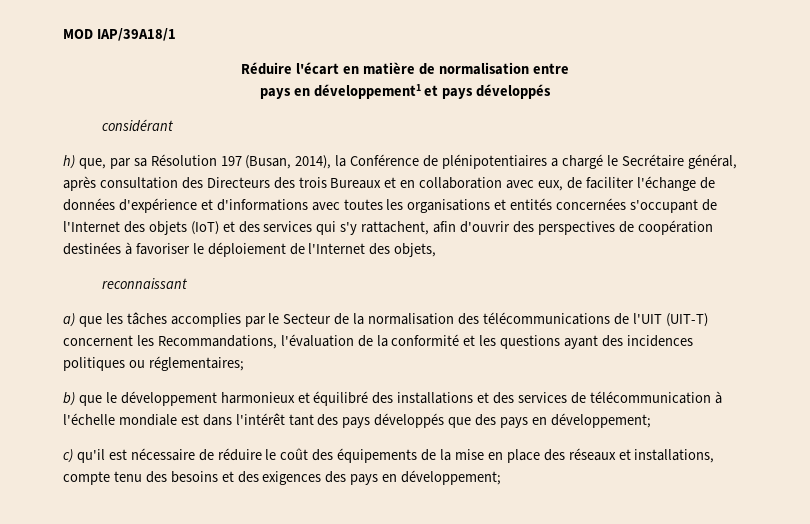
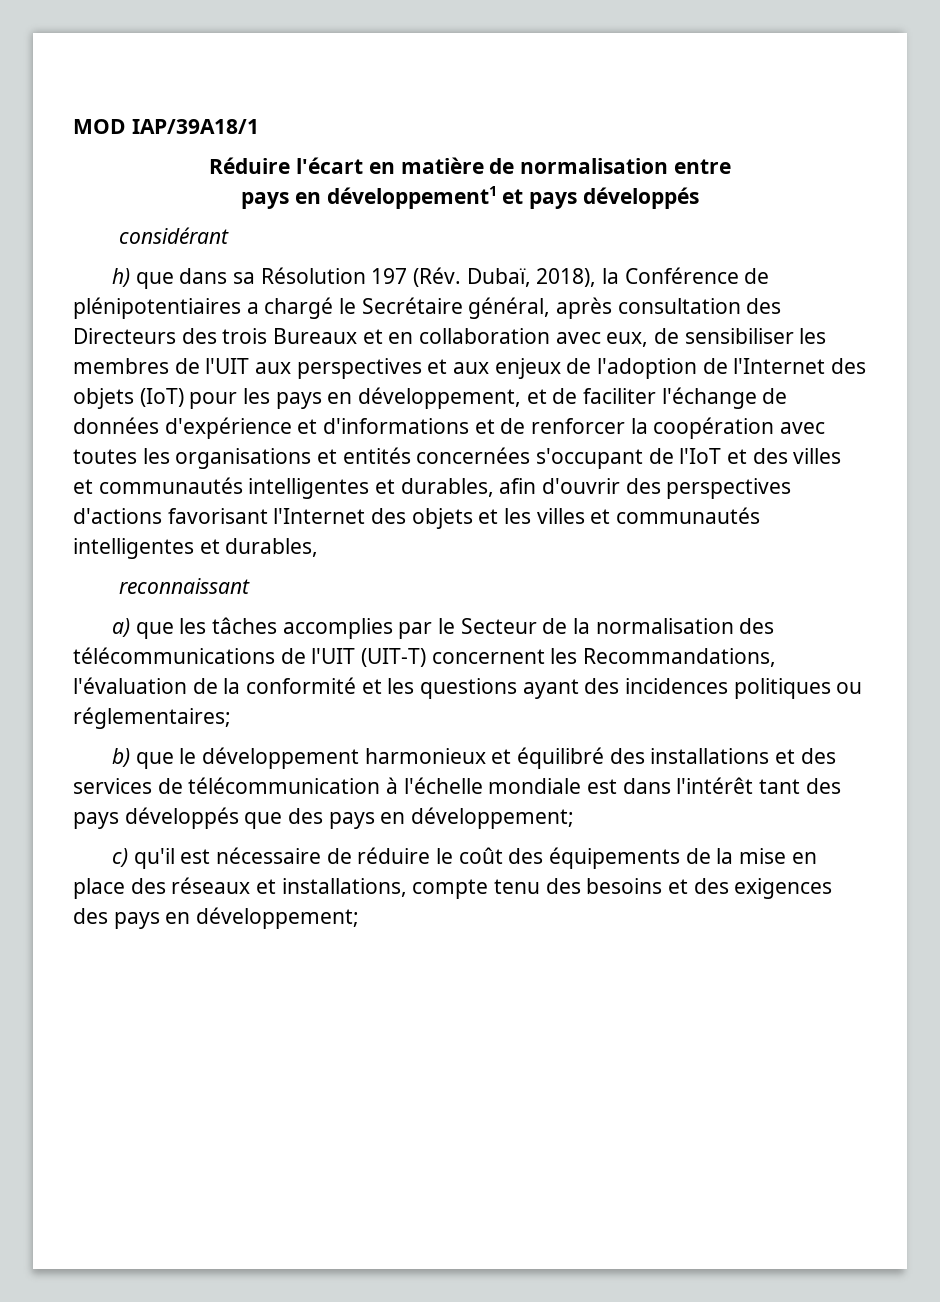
- h) que, par sa Résolution 197 (Busan, 2014), la Conférence de plénipotentiaires a chargé le Secrétaire général, après consultation des Directeurs des trois Bureaux et en collaboration avec eux, de faciliter l'échange de données d'expérience et d'informations avec toutes les organisations et entités concernées s'occupant de l'Internet des objets (IoT) et des services qui s'y rattachent, afin d'ouvrir des perspectives de coopération destinées à favoriser le déploiement de l'Internet des objets,
+ h) que dans sa Résolution 197 (Rév. Dubaï, 2018), la Conférence de plénipotentiaires a chargé le Secrétaire général, après consultation des Directeurs des trois Bureaux et en collaboration avec eux, de sensibiliser les membres de l'UIT aux perspectives et aux enjeux de l'adoption de l'Internet des objets (IoT) pour les pays en développement, et de faciliter l'échange de données d'expérience et d'informations et de renforcer la coopération avec toutes les organisations et entités concernées s'occupant de l'IoT et des villes et communautés intelligentes et durables, afin d'ouvrir des perspectives d'actions favorisant l'Internet des objets et les villes et communautés intelligentes et durables,

